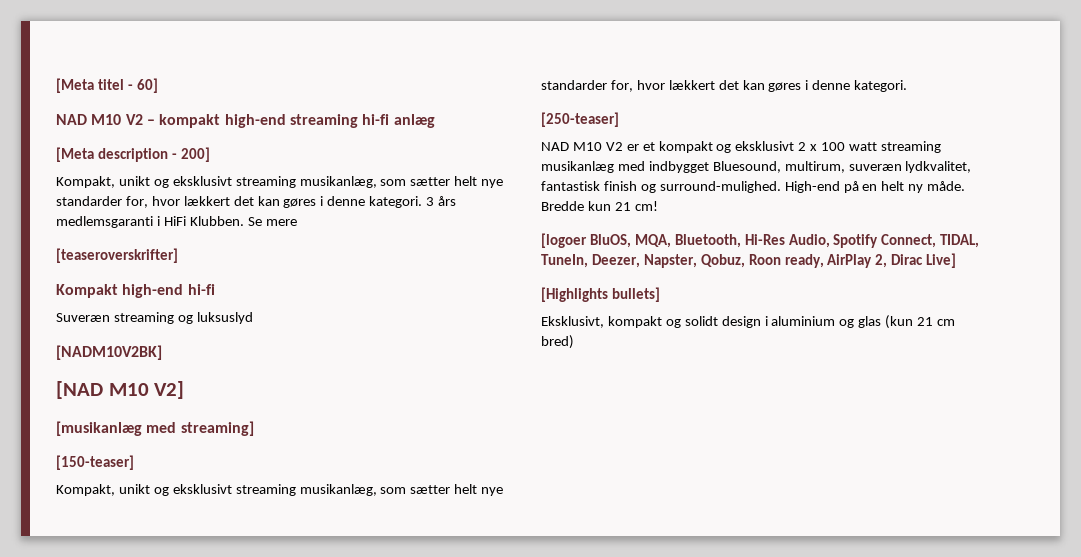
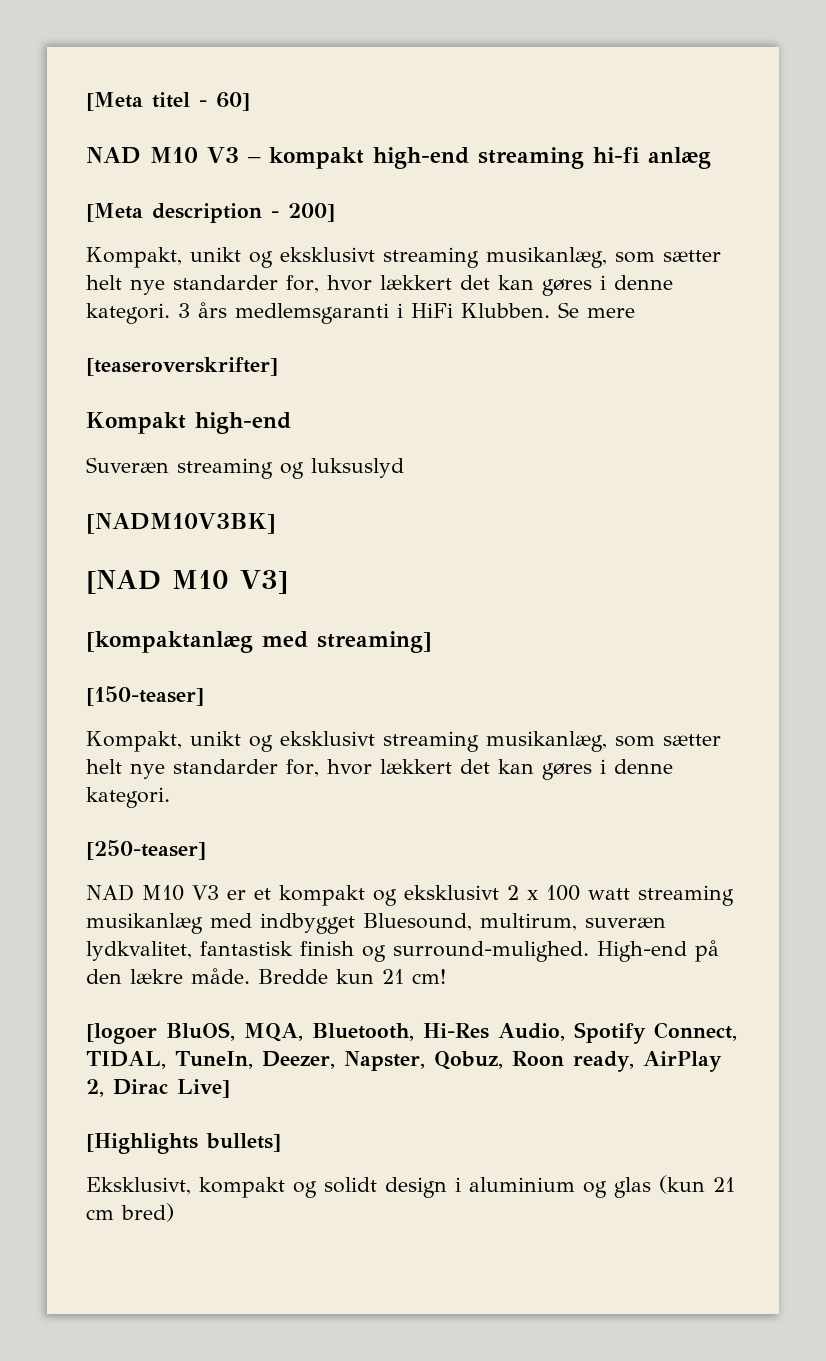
- NAD M10 V2 – kompakt high-end streaming hi-fi anlæg
+ NAD M10 V3 – kompakt high-end streaming hi-fi anlæg
- Kompakt high-end hi-fi
+ Kompakt high-end
- [NADM10V2BK]
+ [NADM10V3BK]
- [NAD M10 V2]
- [musikanlæg med streaming]
+ [NAD M10 V3]
+ [kompaktanlæg med streaming]
- NAD M10 V2 er et kompakt og eksklusivt 2 x 100 watt streaming musikanlæg med indbygget Bluesound, multirum, suveræn lydkvalitet, fantastisk finish og surround-mulighed.
+ NAD M10 V3 er et kompakt og eksklusivt 2 x 100 watt streaming musikanlæg med indbygget Bluesound, multirum, suveræn lydkvalitet, fantastisk finish og surround-mulighed.
- High-end på en helt ny måde.
+ High-end på den lækre måde.

